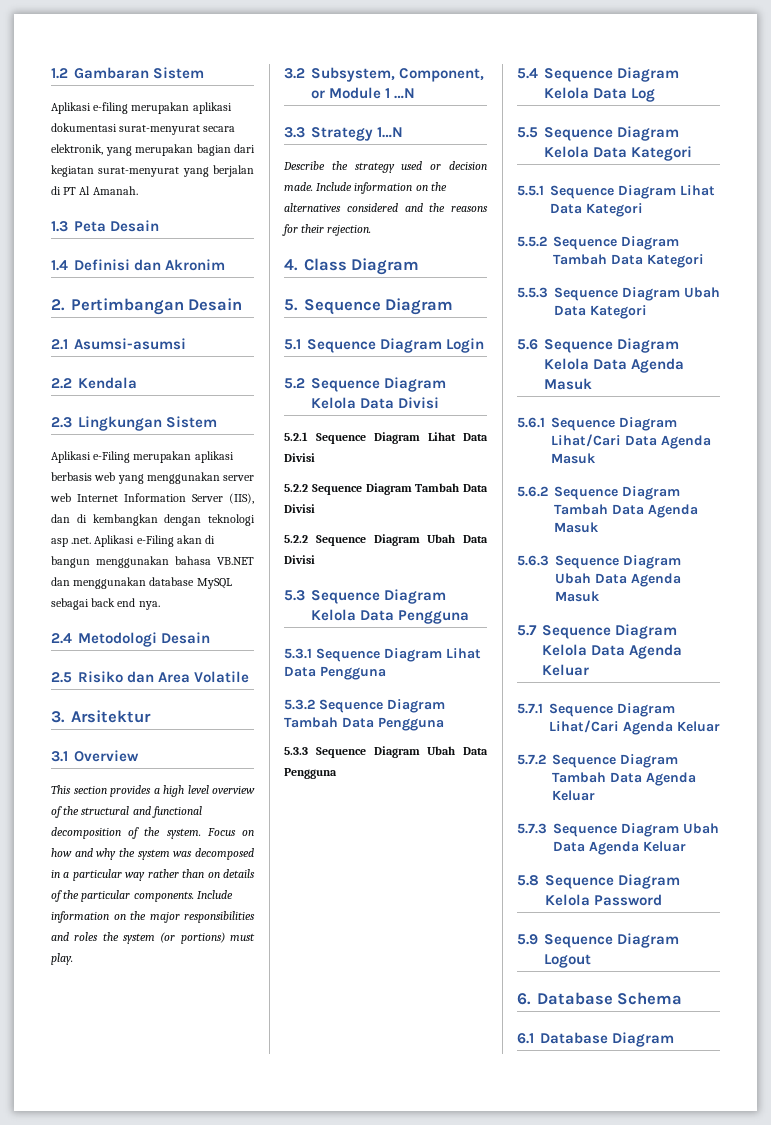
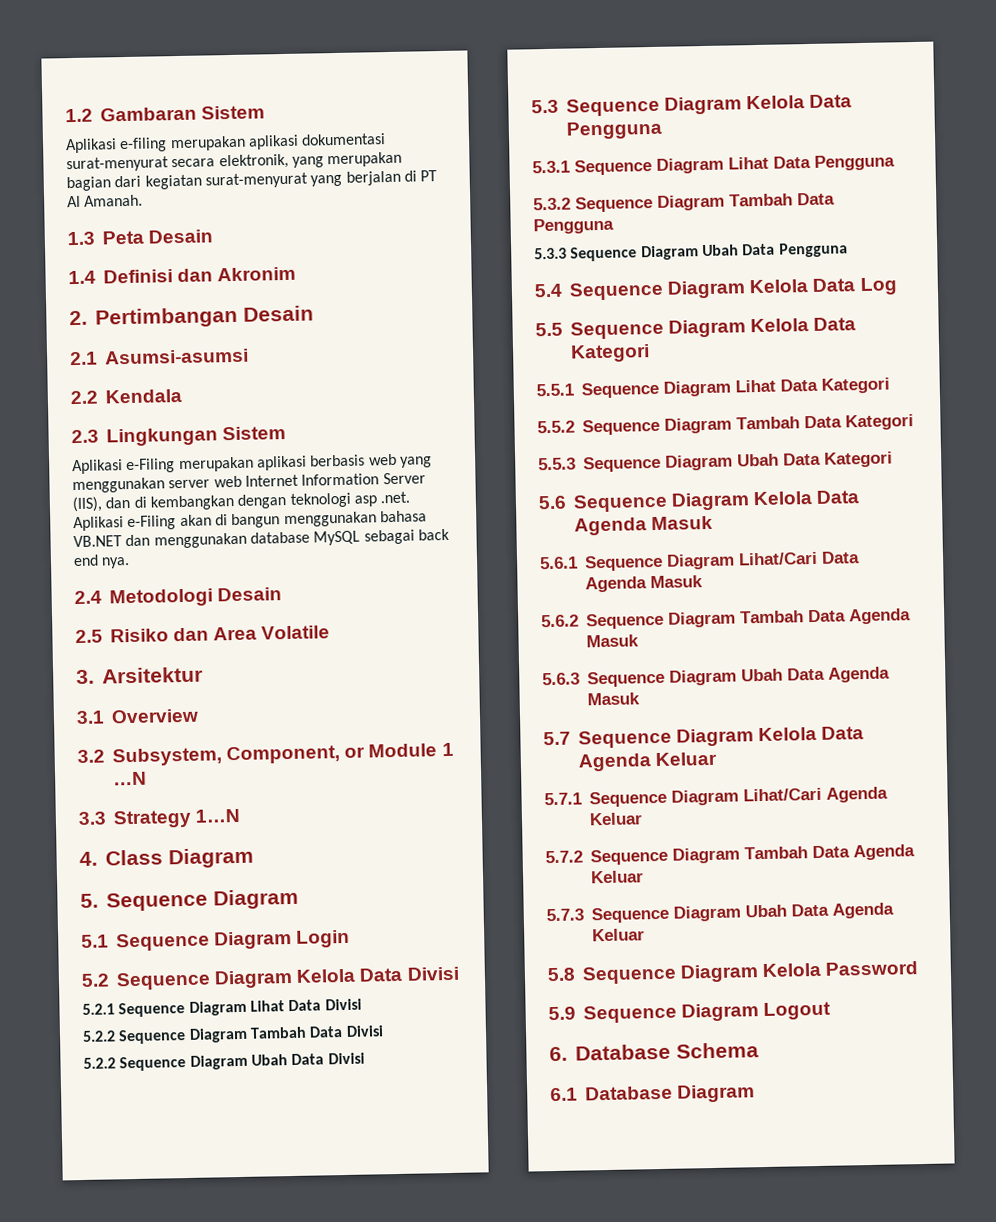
- This section provides a high level overview of the structural and functional decomposition of the system. Focus on how and why the system was decomposed in a particular way rather than on details of the particular components. Include information on the major responsibilities and roles the system (or portions) must play.
- Describe the strategy used or decision made. Include information on the alternatives considered and the reasons for their rejection.

